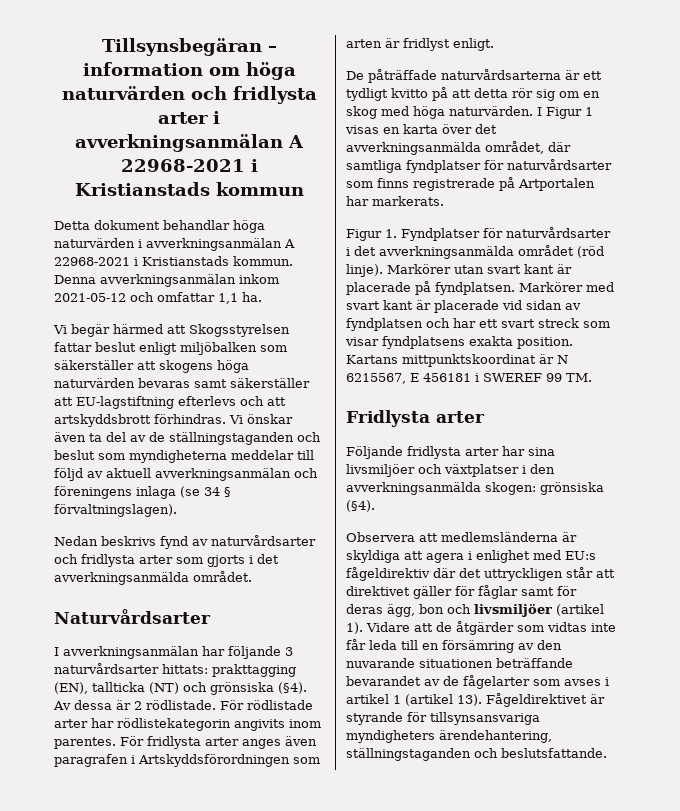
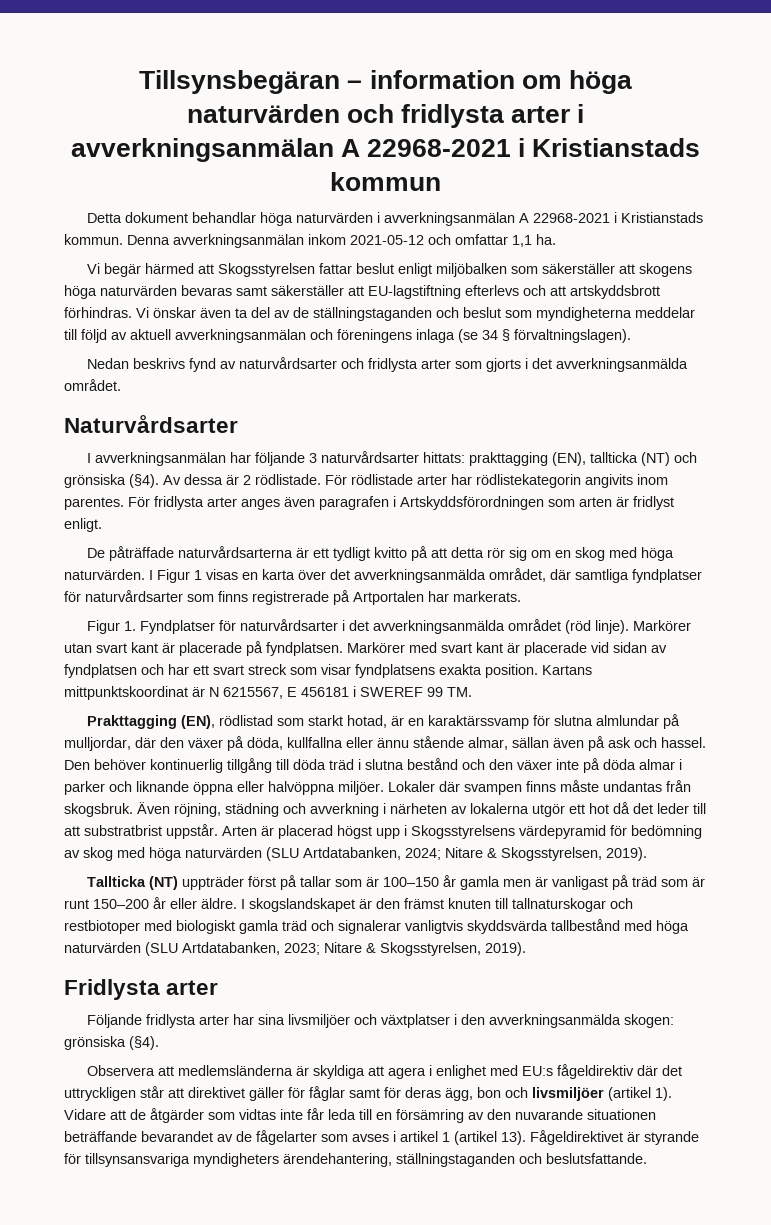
+ Prakttagging (EN), rödlistad som starkt hotad, är en karaktärssvamp för slutna almlundar på mulljordar, där den växer på döda, kullfallna eller ännu stående almar, sällan även på ask och hassel. Den behöver kontinuerlig tillgång till döda träd i slutna bestånd och den växer inte på döda almar i parker och liknande öppna eller halvöppna miljöer. Lokaler där svampen finns måste undantas från skogsbruk. Även röjning, städning och avverkning i närheten av lokalerna utgör ett hot då det leder till att substratbrist uppstår. Arten är placerad högst upp i Skogsstyrelsens värdepyramid för bedömning av skog med höga naturvärden (SLU Artdatabanken, 2024; Nitare & Skogsstyrelsen, 2019).
+ Tallticka (NT) uppträder först på tallar som är 100–150 år gamla men är vanligast på träd som är runt 150–200 år eller äldre. I skogslandskapet är den främst knuten till tallnaturskogar och restbiotoper med biologiskt gamla träd och signalerar vanligtvis skyddsvärda tallbestånd med höga naturvärden (SLU Artdatabanken, 2023; Nitare & Skogsstyrelsen, 2019).

